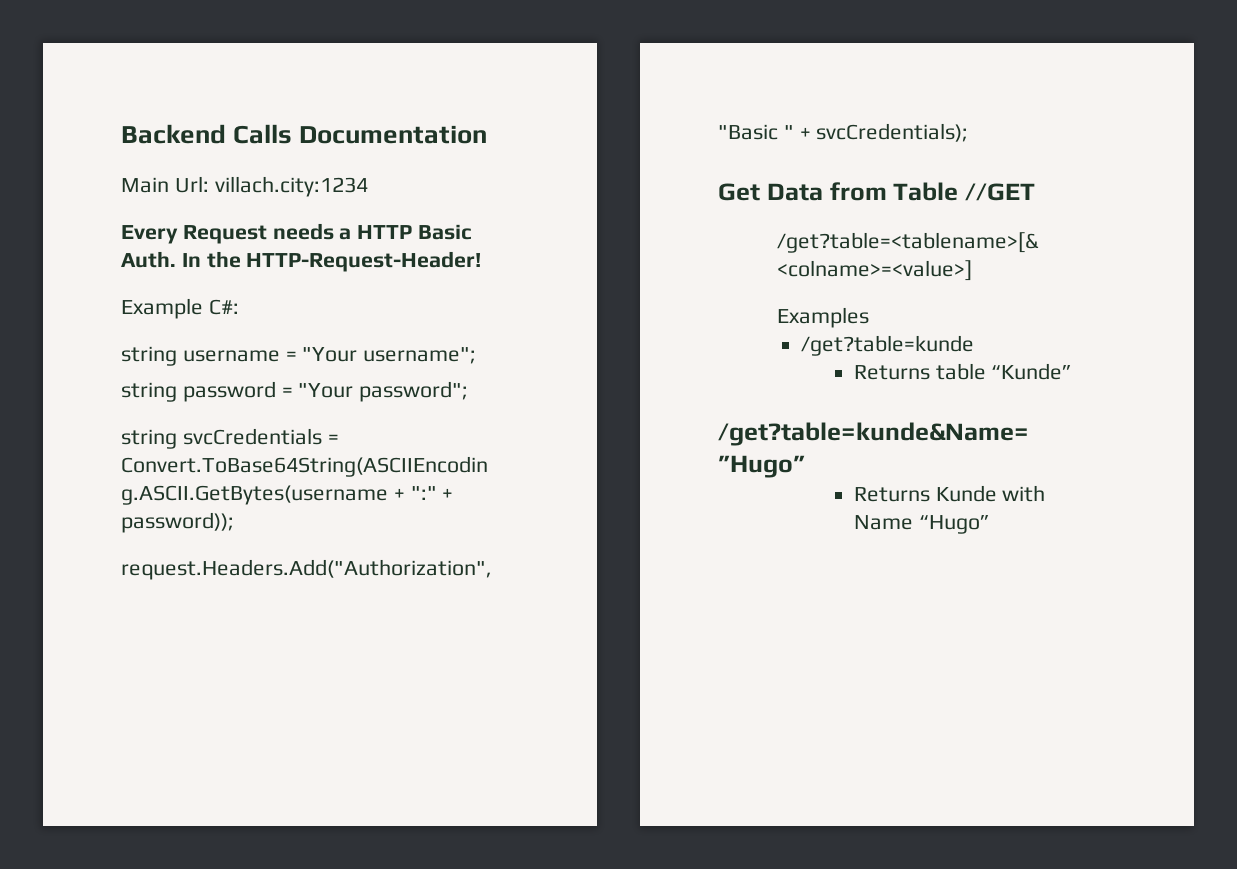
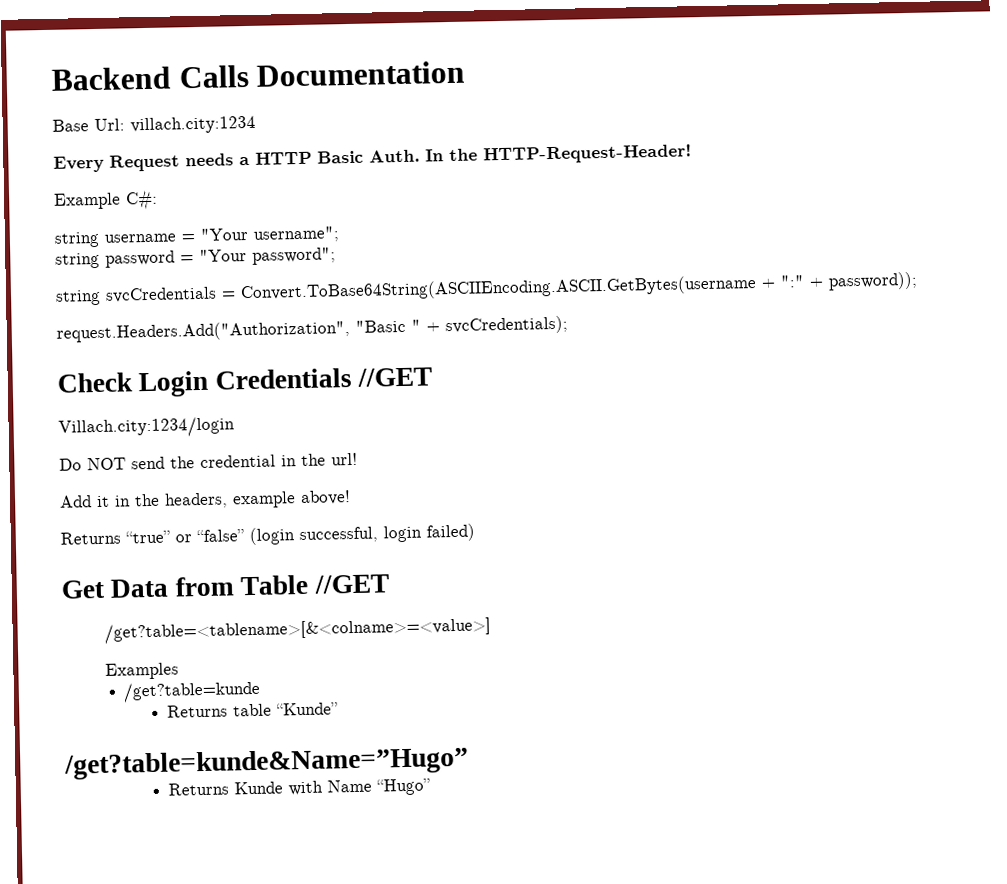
- Main Url: villach.city:1234
+ Base Url: villach.city:1234
+ Check Login Credentials //GET
+ Villach.city:1234/login
+ Do NOT send the credential in the url!
+ Add it in the headers, example above!
+ Returns “true” or “false” (login successful, login failed)

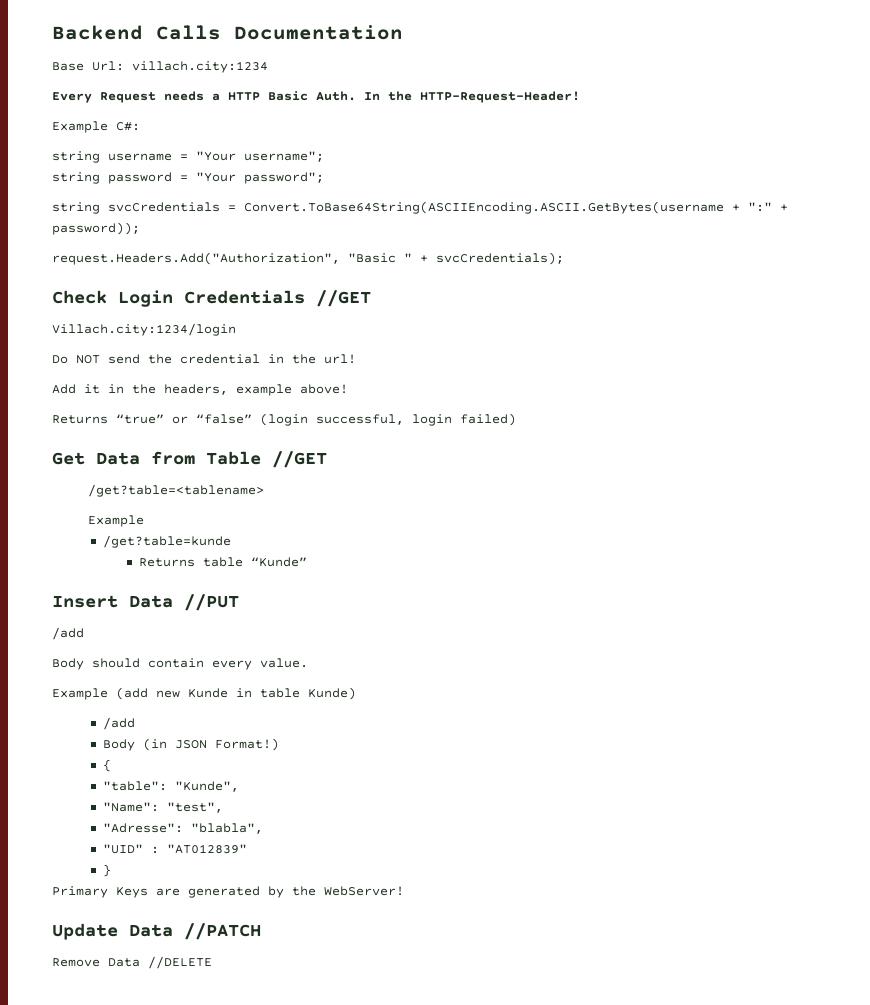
- /get?table=<tablename>[&<colname>=<value>]
- Examples
+ /get?table=<tablename>
+ Example
- /get?table=kunde&Name=”Hugo”
- Returns Kunde with Name “Hugo”
+ Insert Data //PUT
+ /add
+ Body should contain every value.
+ Example (add new Kunde in table Kunde)
+ /add
+ Body (in JSON Format!)
+ {
+ "table": "Kunde",
+ "Name": "test",
+ "Adresse": "blabla",
+ "UID" : "AT012839"
+ }
+ Primary Keys are generated by the WebServer!
+ Update Data //PATCH
+ Remove Data //DELETE

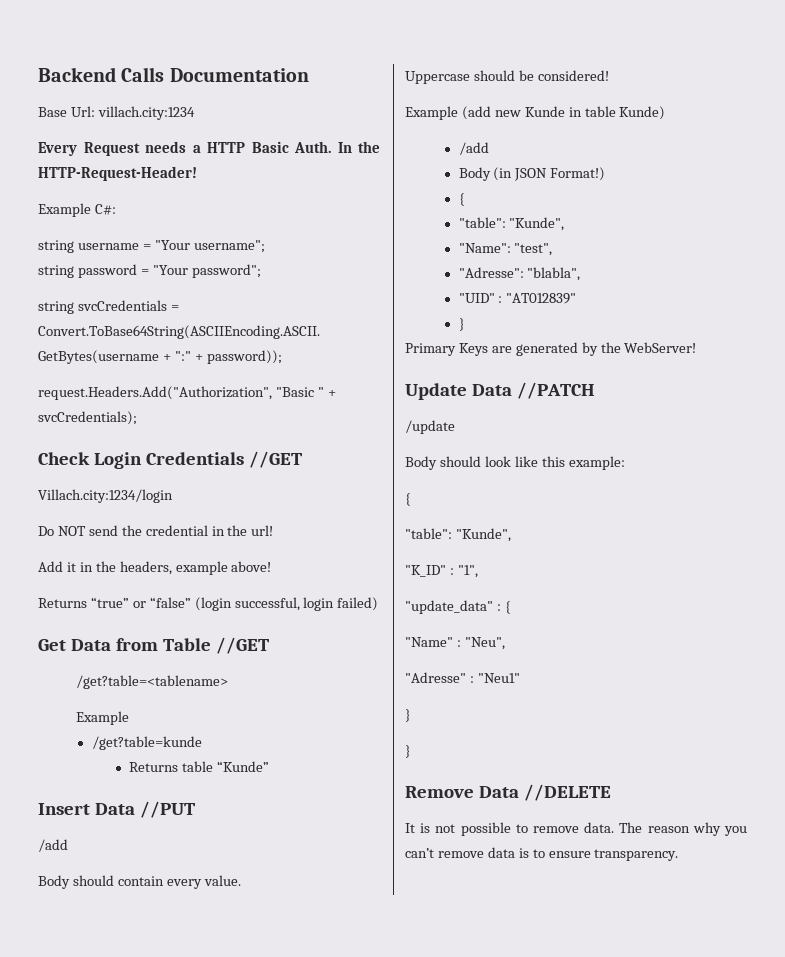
+ Uppercase should be considered!
+ /update
+ Body should look like this example:
+ {
+ "table": "Kunde",
+ "K_ID" : "1",
+ "update_data" : {
+ "Name" : "Neu",
+ "Adresse" : "Neu1"
+ }
+ }
  Remove Data //DELETE
+ It is not possible to remove data. The reason why you can’t remove data is to ensure transparency.

